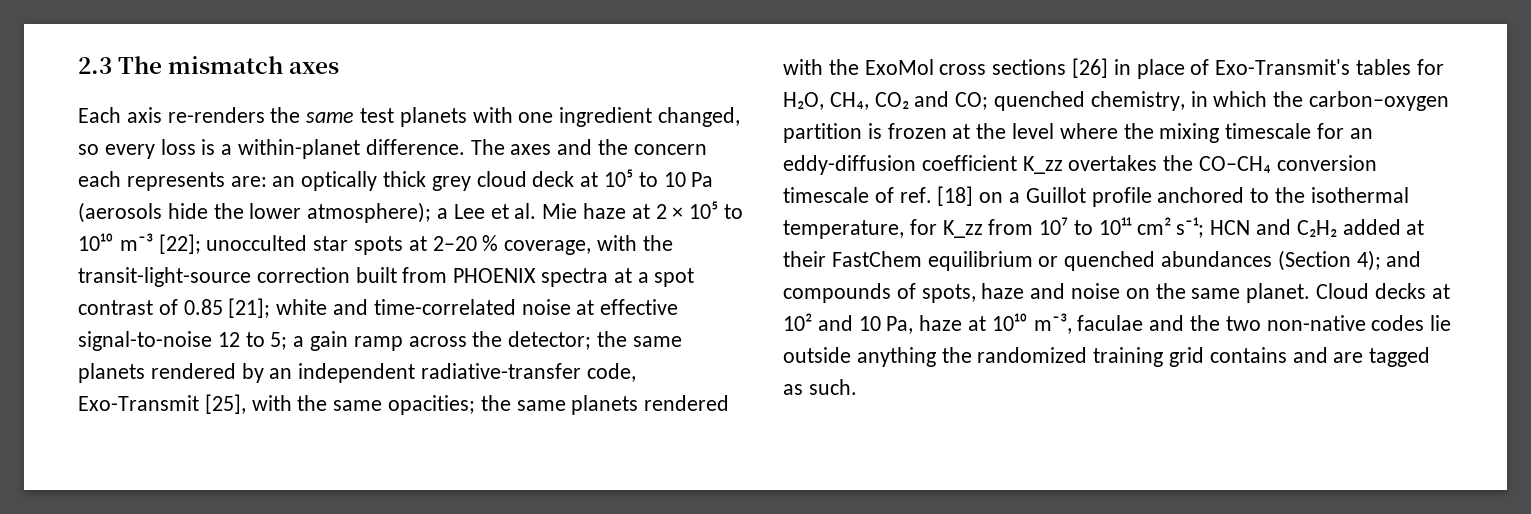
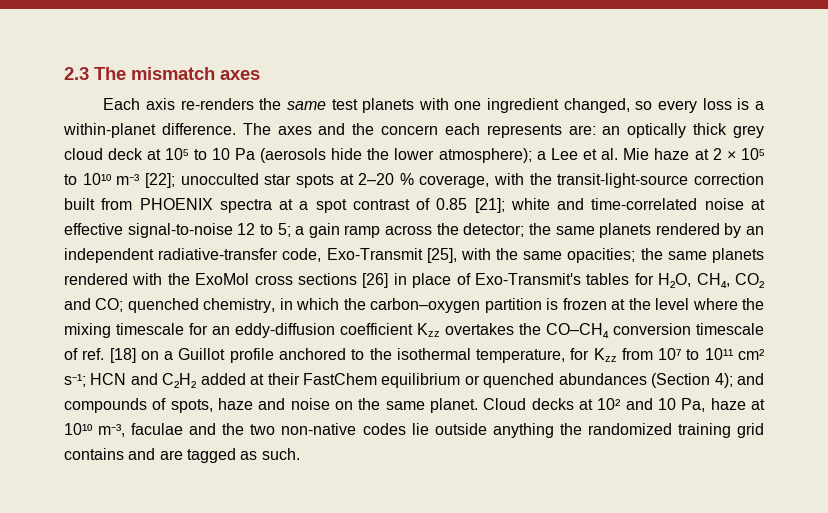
- quenched chemistry, in which the carbon–oxygen partition is frozen at the level where the mixing timescale for an eddy-diffusion coefficient K_zz overtakes the CO–CH₄ conversion timescale of ref. [18] on a Guillot profile anchored to the isothermal temperature, for K_zz from 10⁷ to 10¹¹ cm² s⁻¹;
+ quenched chemistry, in which the carbon–oxygen partition is frozen at the level where the mixing timescale for an eddy-diffusion coefficient Kzz overtakes the CO–CH₄ conversion timescale of ref. [18] on a Guillot profile anchored to the isothermal temperature, for Kzz from 10⁷ to 10¹¹ cm² s⁻¹;

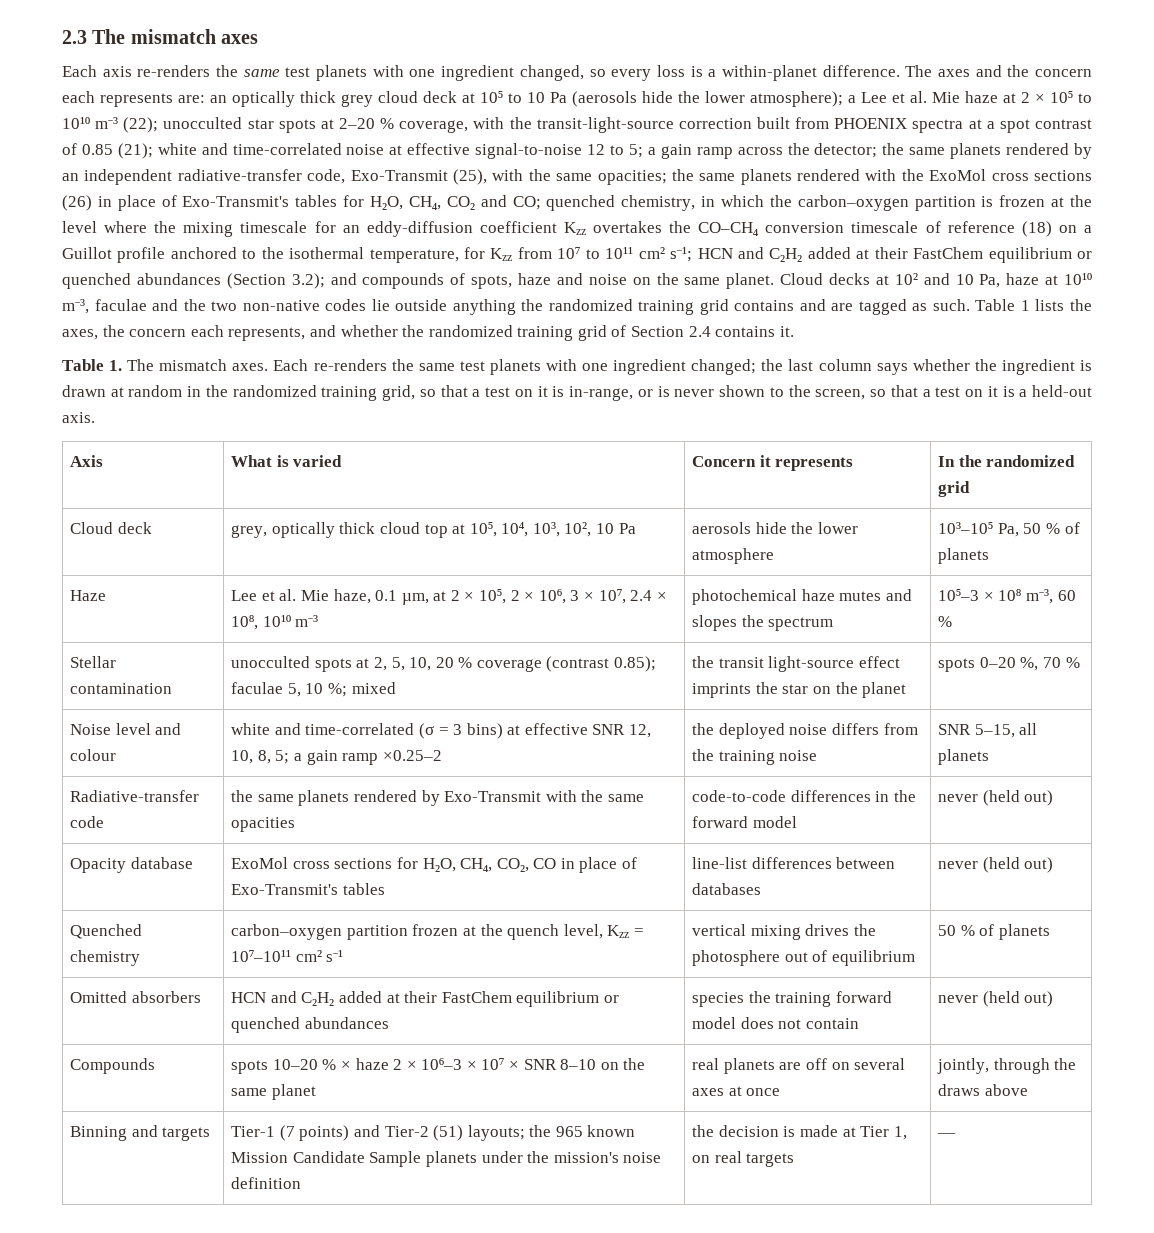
- a Lee et al. Mie haze at 2 × 10⁵ to 10¹⁰ m⁻³ [22];
+ a Lee et al. Mie haze at 2 × 10⁵ to 10¹⁰ m⁻³ (22);
- unocculted star spots at 2–20 % coverage, with the transit-light-source correction built from PHOENIX spectra at a spot contrast of 0.85 [21];
+ unocculted star spots at 2–20 % coverage, with the transit-light-source correction built from PHOENIX spectra at a spot contrast of 0.85 (21);
- the same planets rendered by an independent radiative-transfer code, Exo-Transmit [25], with the same opacities;
+ the same planets rendered by an independent radiative-transfer code, Exo-Transmit (25), with the same opacities;
- the same planets rendered with the ExoMol cross sections [26] in place of Exo-Transmit's tables for H₂O, CH₄, CO₂ and CO;
+ the same planets rendered with the ExoMol cross sections (26) in place of Exo-Transmit's tables for H₂O, CH₄, CO₂ and CO;
- quenched chemistry, in which the carbon–oxygen partition is frozen at the level where the mixing timescale for an eddy-diffusion coefficient Kzz overtakes the CO–CH₄ conversion timescale of ref. [18] on a Guillot profile anchored to the isothermal temperature, for Kzz from 10⁷ to 10¹¹ cm² s⁻¹;
+ quenched chemistry, in which the carbon–oxygen partition is frozen at the level where the mixing timescale for an eddy-diffusion coefficient Kzz overtakes the CO–CH₄ conversion timescale of reference (18) on a Guillot profile anchored to the isothermal temperature, for Kzz from 10⁷ to 10¹¹ cm² s⁻¹;
- HCN and C₂H₂ added at their FastChem equilibrium or quenched abundances (Section 4);
+ HCN and C₂H₂ added at their FastChem equilibrium or quenched abundances (Section 3.2);
+ Table 1 lists the axes, the concern each represents, and whether the randomized training grid of Section 2.4 contains it.
+ Table 1. The mismatch axes. Each re-renders the same test planets with one ingredient changed; the last column says whether the ingredient is drawn at random in the randomized training grid, so that a test on it is in-range, or is never shown to the screen, so that a test on it is a held-out axis.
+ Axis | What is varied | Concern it represents | In the randomized grid
+ Cloud deck | grey, optically thick cloud top at 10⁵, 10⁴, 10³, 10², 10 Pa | aerosols hide the lower atmosphere | 10³–10⁵ Pa, 50 % of planets
+ Haze | Lee et al. Mie haze, 0.1 µm, at 2 × 10⁵, 2 × 10⁶, 3 × 10⁷, 2.4 × 10⁸, 10¹⁰ m⁻³ | photochemical haze mutes and slopes the spectrum | 10⁵–3 × 10⁸ m⁻³, 60 %
+ Stellar contamination | unocculted spots at 2, 5, 10, 20 % coverage (contrast 0.85); faculae 5, 10 %; mixed | the transit light-source effect imprints the star on the planet | spots 0–20 %, 70 %
+ Noise level and colour | white and time-correlated (σ = 3 bins) at effective SNR 12, 10, 8, 5; a gain ramp ×0.25–2 | the deployed noise differs from the training noise | SNR 5–15, all planets
+ Radiative-transfer code | the same planets rendered by Exo-Transmit with the same opacities | code-to-code differences in the forward model | never (held out)
+ Opacity database | ExoMol cross sections for H₂O, CH₄, CO₂, CO in place of Exo-Transmit's tables | line-list differences between databases | never (held out)
+ Quenched chemistry | carbon–oxygen partition frozen at the quench level, Kzz = 10⁷–10¹¹ cm² s⁻¹ | vertical mixing drives the photosphere out of equilibrium | 50 % of planets
+ Omitted absorbers | HCN and C₂H₂ added at their FastChem equilibrium or quenched abundances | species the training forward model does not contain | never (held out)
+ Compounds | spots 10–20 % × haze 2 × 10⁶–3 × 10⁷ × SNR 8–10 on the same planet | real planets are off on several axes at once | jointly, through the draws above
+ Binning and targets | Tier-1 (7 points) and Tier-2 (51) layouts; the 965 known Mission Candidate Sample planets under the mission's noise definition | the decision is made at Tier 1, on real targets | —

